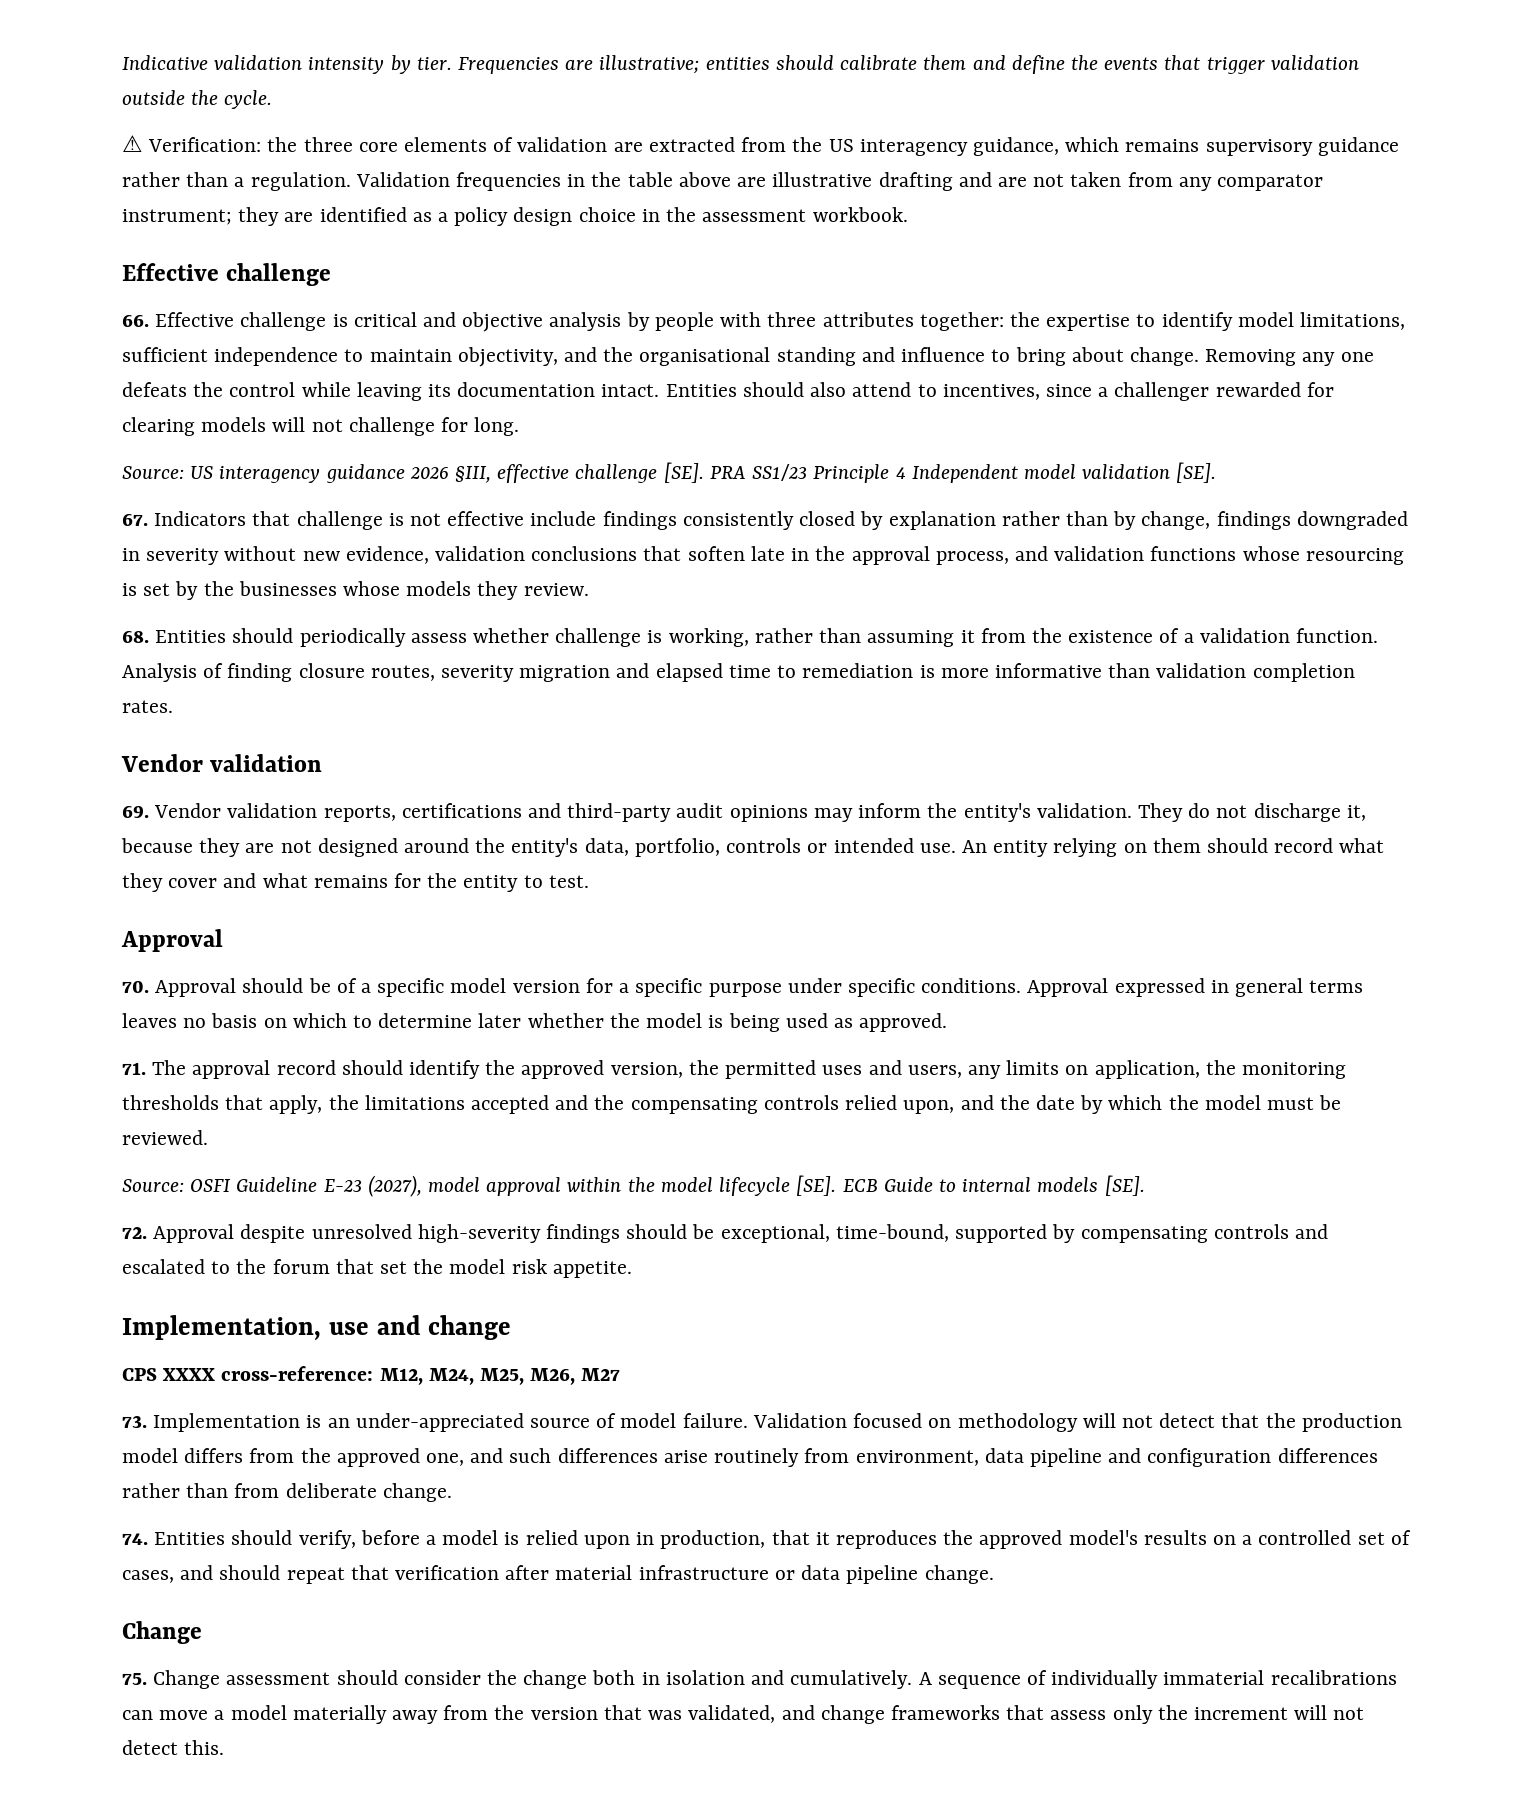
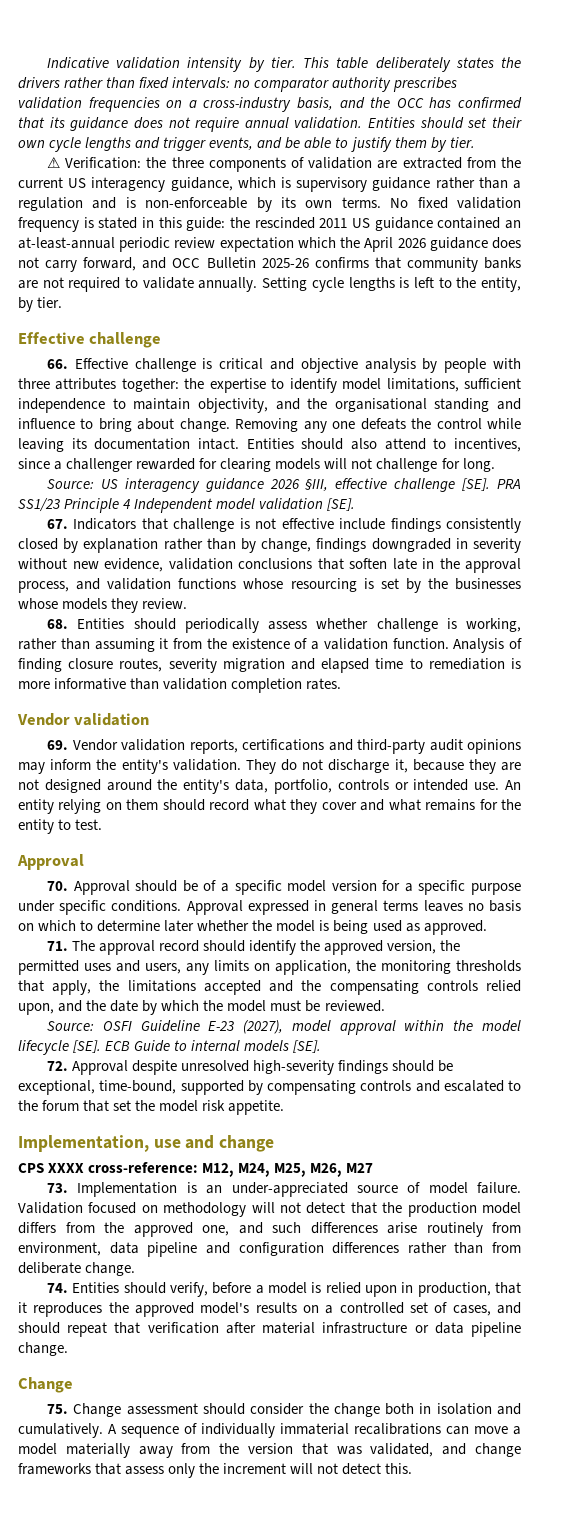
- Frequencies are illustrative; entities should calibrate them and define the events that trigger validation outside the cycle.
+ This table deliberately states the drivers rather than fixed intervals: no comparator authority prescribes validation frequencies on a cross-industry basis, and the OCC has confirmed that its guidance does not require annual validation. Entities should set their own cycle lengths and trigger events, and be able to justify them by tier.
- ⚠ Verification: the three core elements of validation are extracted from the US interagency guidance, which remains supervisory guidance rather than a regulation. Validation frequencies in the table above are illustrative drafting and are not taken from any comparator instrument; they are identified as a policy design choice in the assessment workbook.
+ ⚠ Verification: the three components of validation are extracted from the current US interagency guidance, which is supervisory guidance rather than a regulation and is non-enforceable by its own terms. No fixed validation frequency is stated in this guide: the rescinded 2011 US guidance contained an at-least-annual periodic review expectation which the April 2026 guidance does not carry forward, and OCC Bulletin 2025-26 confirms that community banks are not required to validate annually. Setting cycle lengths is left to the entity, by tier.

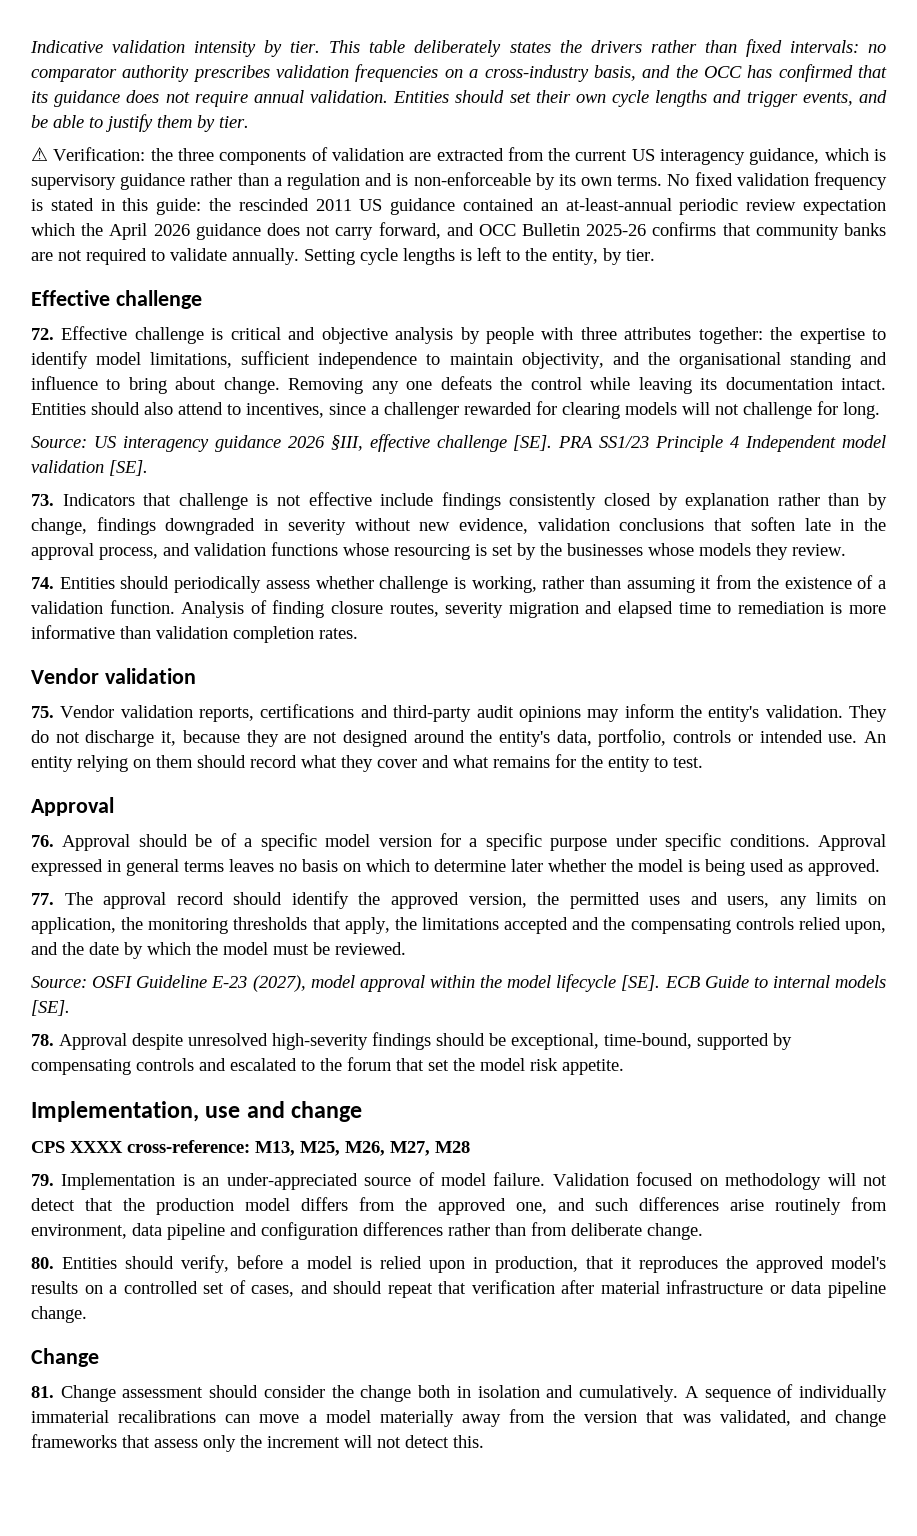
- 66. Effective challenge is critical and objective analysis by people with three attributes together: the expertise to identify model limitations, sufficient independence to maintain objectivity, and the organisational standing and influence to bring about change.
+ 72. Effective challenge is critical and objective analysis by people with three attributes together: the expertise to identify model limitations, sufficient independence to maintain objectivity, and the organisational standing and influence to bring about change.
- 67. Indicators that challenge is not effective include findings consistently closed by explanation rather than by change, findings downgraded in severity without new evidence, validation conclusions that soften late in the approval process, and validation functions whose resourcing is set by the businesses whose models they review.
+ 73. Indicators that challenge is not effective include findings consistently closed by explanation rather than by change, findings downgraded in severity without new evidence, validation conclusions that soften late in the approval process, and validation functions whose resourcing is set by the businesses whose models they review.
- 68. Entities should periodically assess whether challenge is working, rather than assuming it from the existence of a validation function.
+ 74. Entities should periodically assess whether challenge is working, rather than assuming it from the existence of a validation function.
- 69. Vendor validation reports, certifications and third-party audit opinions may inform the entity's validation.
+ 75. Vendor validation reports, certifications and third-party audit opinions may inform the entity's validation.
- 70. Approval should be of a specific model version for a specific purpose under specific conditions.
+ 76. Approval should be of a specific model version for a specific purpose under specific conditions.
- 71. The approval record should identify the approved version, the permitted uses and users, any limits on application, the monitoring thresholds that apply, the limitations accepted and the compensating controls relied upon, and the date by which the model must be reviewed.
+ 77. The approval record should identify the approved version, the permitted uses and users, any limits on application, the monitoring thresholds that apply, the limitations accepted and the compensating controls relied upon, and the date by which the model must be reviewed.
- 72. Approval despite unresolved high-severity findings should be exceptional, time-bound, supported by compensating controls and escalated to the forum that set the model risk appetite.
+ 78. Approval despite unresolved high-severity findings should be exceptional, time-bound, supported by compensating controls and escalated to the forum that set the model risk appetite.
- CPS XXXX cross-reference: M12, M24, M25, M26, M27
- 73. Implementation is an under-appreciated source of model failure.
+ CPS XXXX cross-reference: M13, M25, M26, M27, M28
+ 79. Implementation is an under-appreciated source of model failure.
- 74. Entities should verify, before a model is relied upon in production, that it reproduces the approved model's results on a controlled set of cases, and should repeat that verification after material infrastructure or data pipeline change.
+ 80. Entities should verify, before a model is relied upon in production, that it reproduces the approved model's results on a controlled set of cases, and should repeat that verification after material infrastructure or data pipeline change.
- 75. Change assessment should consider the change both in isolation and cumulatively.
+ 81. Change assessment should consider the change both in isolation and cumulatively.

